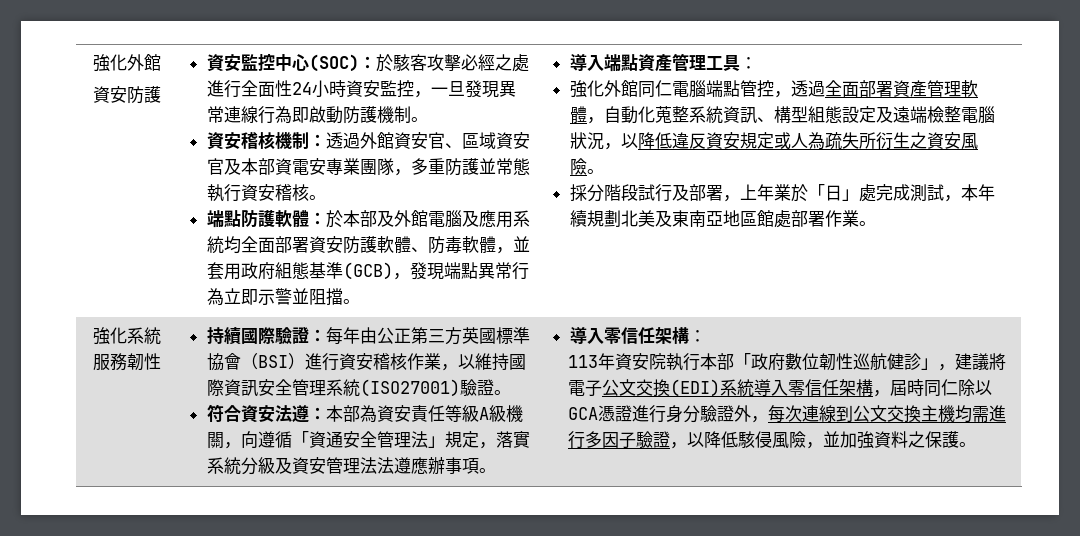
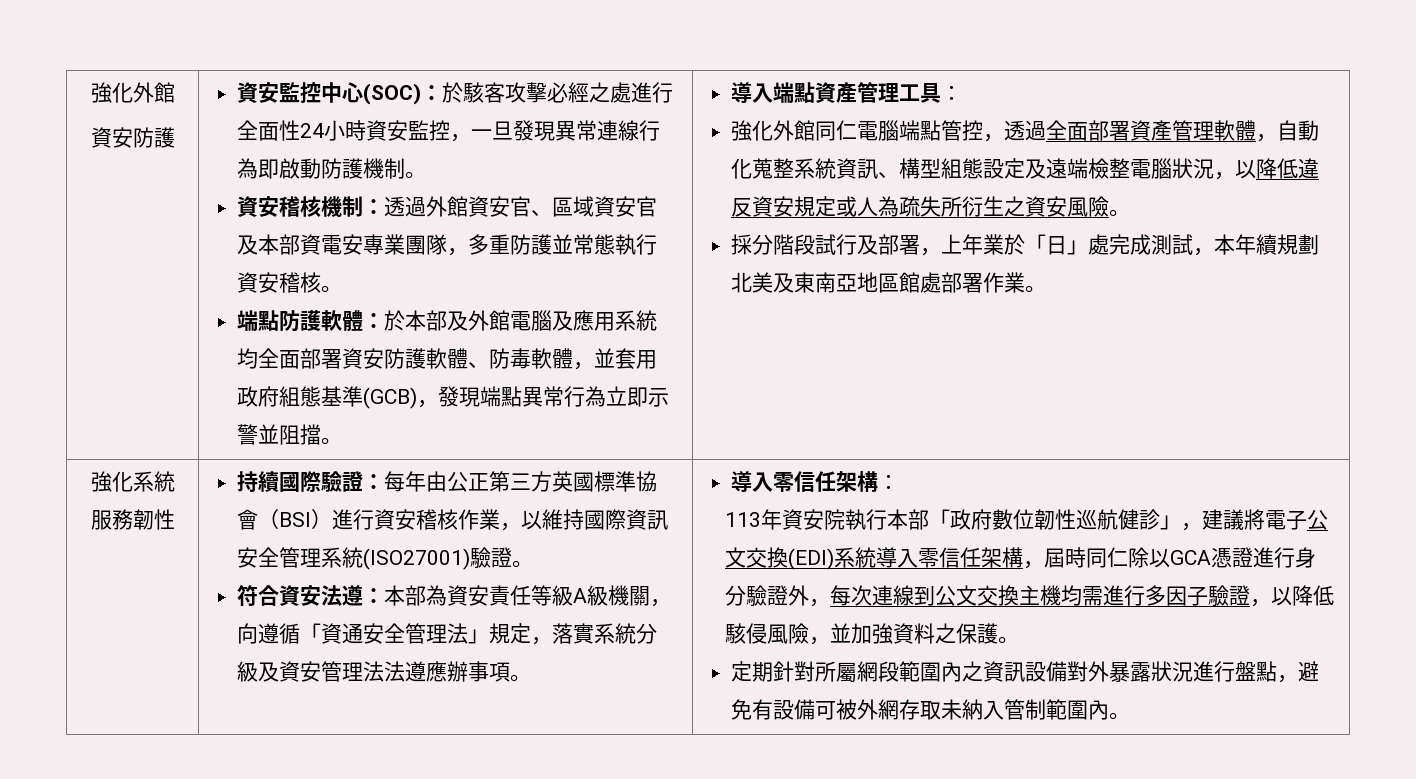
+ 定期針對所屬網段範圍內之資訊設備對外暴露狀況進行盤點，避免有設備可被外網存取未納入管制範圍內。

